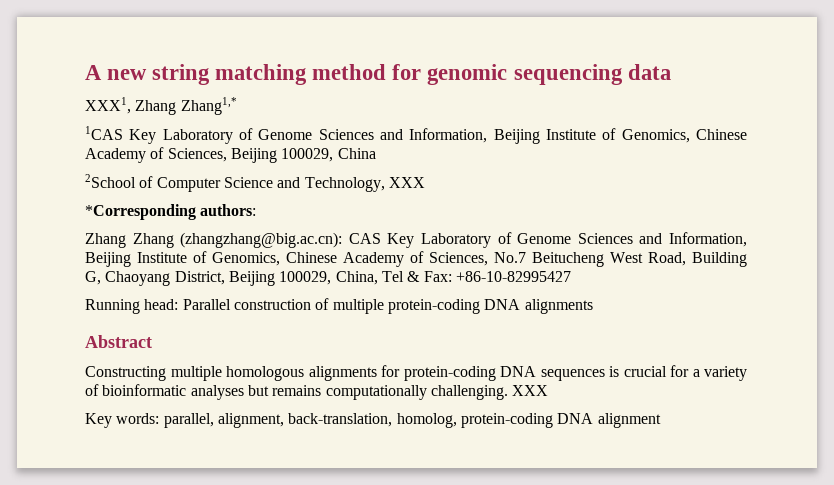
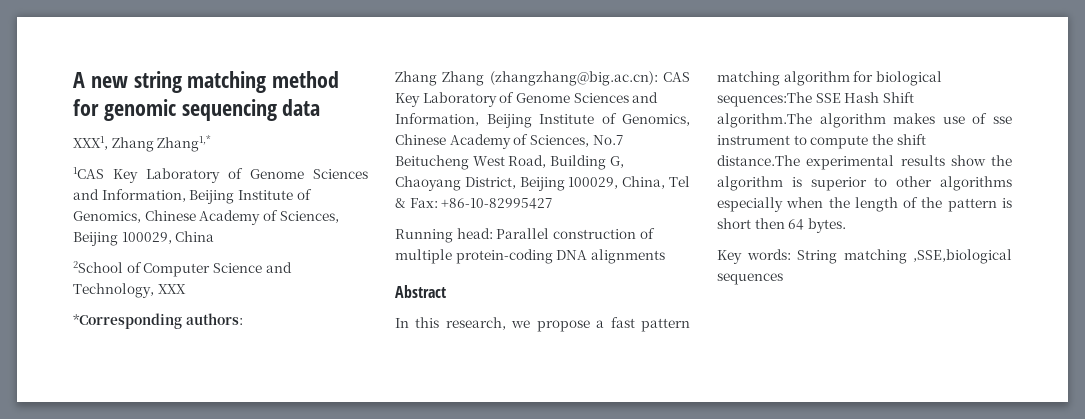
- Constructing multiple homologous alignments for protein-coding DNA sequences is crucial for a variety of bioinformatic analyses but remains computationally challenging. XXX
- Key words: parallel, alignment, back-translation, homolog, protein-coding DNA alignment
+ In this research, we propose a fast pattern matching algorithm for biological sequences:The SSE Hash Shift algorithm.The algorithm makes use of sse instrument to compute the shift distance.The experimental results show the algorithm is superior to other algorithms especially when the length of the pattern is short then 64 bytes.
+ Key words: String matching ,SSE,biological sequences

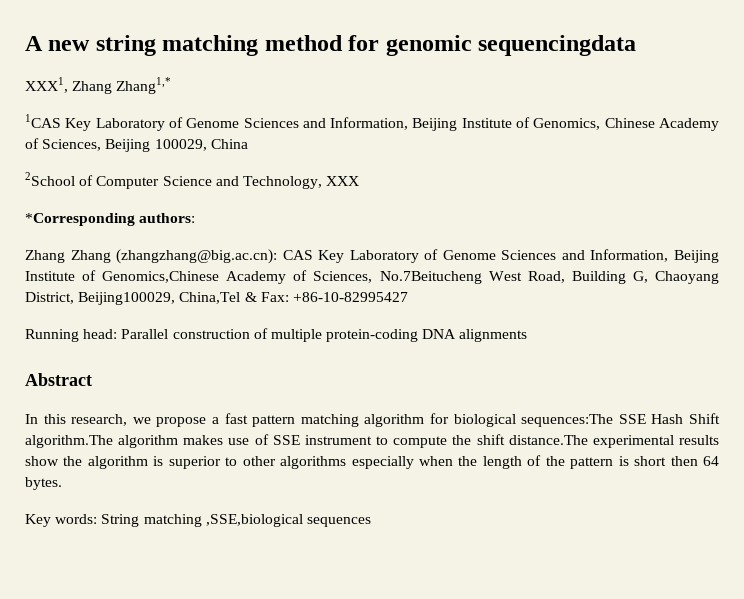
- A new string matching method for genomic sequencing data
+ A new string matching method for genomic sequencingdata
- Zhang Zhang (zhangzhang@big.ac.cn): CAS Key Laboratory of Genome Sciences and Information, Beijing Institute of Genomics, Chinese Academy of Sciences, No.7 Beitucheng West Road, Building G, Chaoyang District, Beijing 100029, China, Tel & Fax: +86-10-82995427
+ Zhang Zhang (zhangzhang@big.ac.cn): CAS Key Laboratory of Genome Sciences and Information, Beijing Institute of Genomics,Chinese Academy of Sciences, No.7Beitucheng West Road, Building G, Chaoyang District, Beijing100029, China,Tel & Fax: +86-10-82995427
- In this research, we propose a fast pattern matching algorithm for biological sequences:The SSE Hash Shift algorithm.The algorithm makes use of sse instrument to compute the shift distance.The experimental results show the algorithm is superior to other algorithms especially when the length of the pattern is short then 64 bytes.
+ In this research, we propose a fast pattern matching algorithm for biological sequences:The SSE Hash Shift algorithm.The algorithm makes use of SSE instrument to compute the shift distance.The experimental results show the algorithm is superior to other algorithms especially when the length of the pattern is short then 64 bytes.

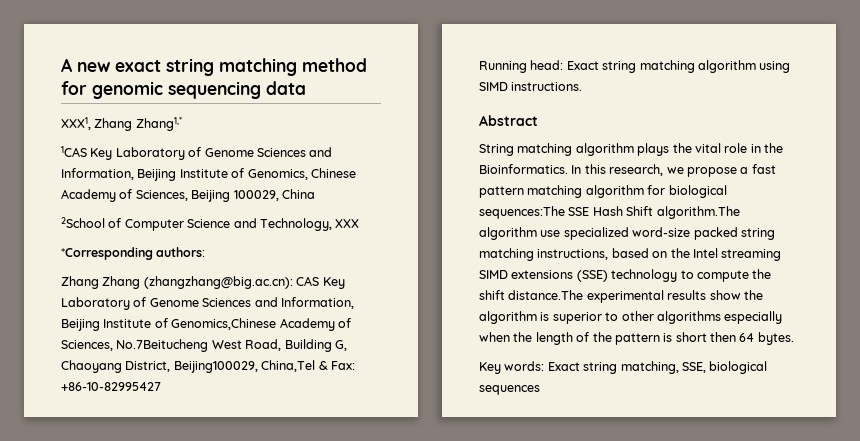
- A new string matching method for genomic sequencingdata
+ A new exact string matching method for genomic sequencing data
- Running head: Parallel construction of multiple protein-coding DNA alignments
+ Running head: Exact string matching algorithm using SIMD instructions.
  Abstract
- In this research, we propose a fast pattern matching algorithm for biological sequences:The SSE Hash Shift algorithm.The algorithm makes use of SSE instrument to compute the shift distance.The experimental results show the algorithm is superior to other algorithms especially when the length of the pattern is short then 64 bytes.
+ String matching algorithm plays the vital role in the Bioinformatics. In this research, we propose a fast pattern matching algorithm for biological sequences:The SSE Hash Shift algorithm.The algorithm use specialized word-size packed string matching instructions, based on the Intel streaming SIMD extensions (SSE) technology to compute the shift distance.The experimental results show the algorithm is superior to other algorithms especially when the length of the pattern is short then 64 bytes.
- Key words: String matching ,SSE,biological sequences
+ Key words: Exact string matching, SSE, biological sequences

